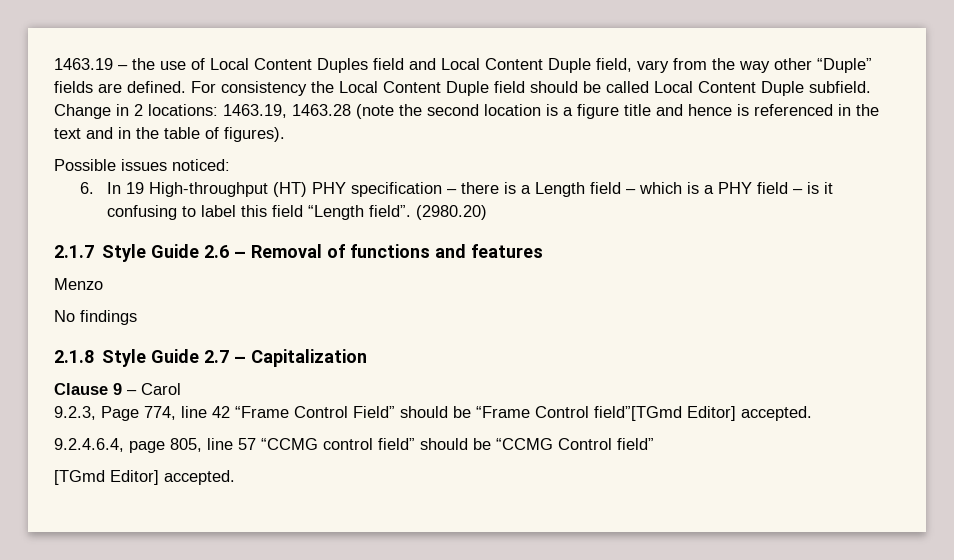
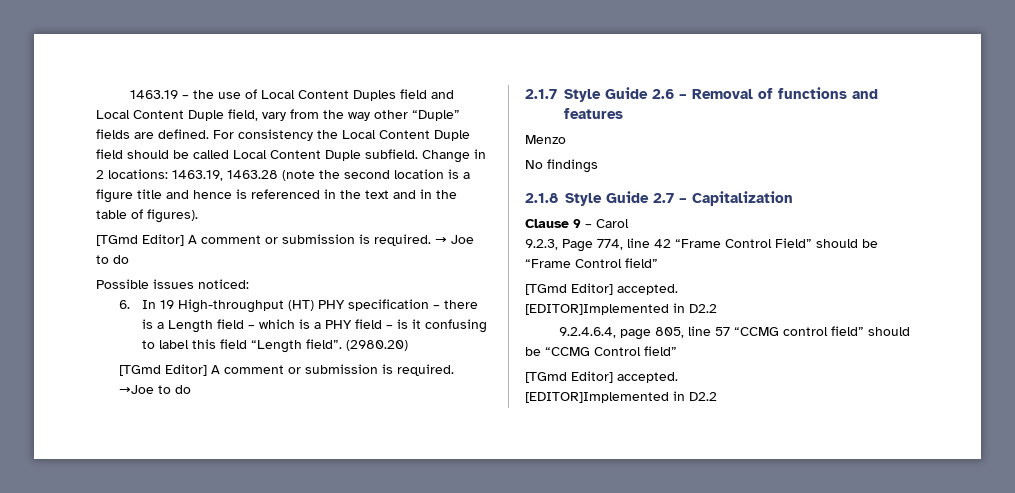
+ [TGmd Editor] A comment or submission is required. → Joe to do
+ [TGmd Editor] A comment or submission is required. →Joe to do
- 9.2.3, Page 774, line 42 “Frame Control Field” should be “Frame Control field”[TGmd Editor] accepted.
+ 9.2.3, Page 774, line 42 “Frame Control Field” should be “Frame Control field”
+ [TGmd Editor] accepted.
+ [EDITOR]Implemented in D2.2
  9.2.4.6.4, page 805, line 57 “CCMG control field” should be “CCMG Control field”
  [TGmd Editor] accepted.
+ [EDITOR]Implemented in D2.2

